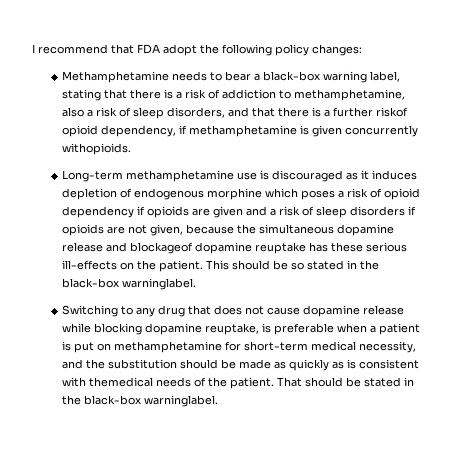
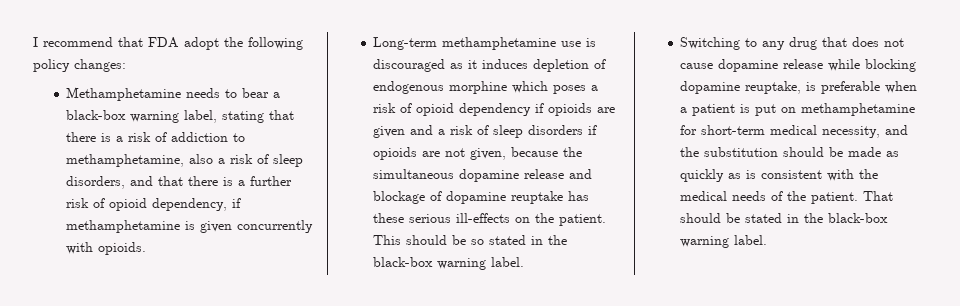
- Methamphetamine needs to bear a black-box warning label, stating that there is a risk of addiction to methamphetamine, also a risk of sleep disorders, and that there is a further riskof opioid dependency, if methamphetamine is given concurrently withopioids.
+ Methamphetamine needs to bear a black-box warning label, stating that there is a risk of addiction to methamphetamine, also a risk of sleep disorders, and that there is a further risk of opioid dependency, if methamphetamine is given concurrently with opioids.
- Long-term methamphetamine use is discouraged as it induces depletion of endogenous morphine which poses a risk of opioid dependency if opioids are given and a risk of sleep disorders if opioids are not given, because the simultaneous dopamine release and blockageof dopamine reuptake has these serious ill-effects on the patient.
+ Long-term methamphetamine use is discouraged as it induces depletion of endogenous morphine which poses a risk of opioid dependency if opioids are given and a risk of sleep disorders if opioids are not given, because the simultaneous dopamine release and blockage of dopamine reuptake has these serious ill-effects on the patient.
- This should be so stated in the black-box warninglabel.
+ This should be so stated in the black-box warning label.
- Switching to any drug that does not cause dopamine release while blocking dopamine reuptake, is preferable when a patient is put on methamphetamine for short-term medical necessity, and the substitution should be made as quickly as is consistent with themedical needs of the patient.
+ Switching to any drug that does not cause dopamine release while blocking dopamine reuptake, is preferable when a patient is put on methamphetamine for short-term medical necessity, and the substitution should be made as quickly as is consistent with the medical needs of the patient.
- That should be stated in the black-box warninglabel.
+ That should be stated in the black-box warning label.

